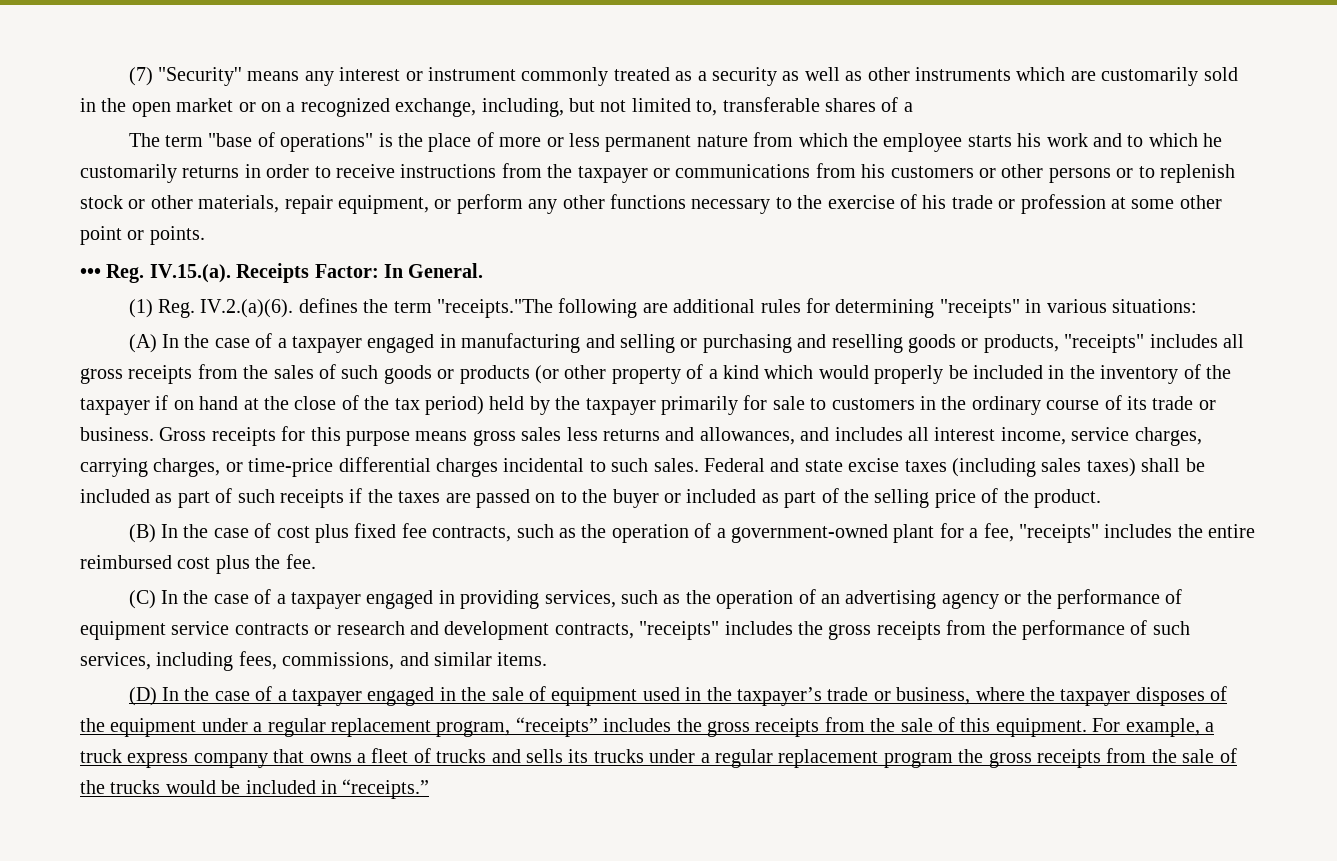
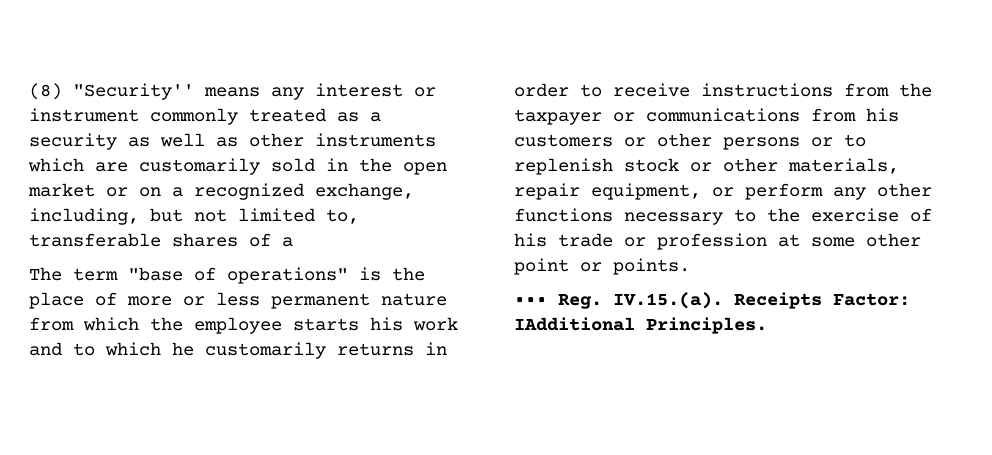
- (7) "Security'' means any interest or instrument commonly treated as a security as well as other instruments which are customarily sold in the open market or on a recognized exchange, including, but not limited to, transferable shares of a
+ (8) "Security'' means any interest or instrument commonly treated as a security as well as other instruments which are customarily sold in the open market or on a recognized exchange, including, but not limited to, transferable shares of a
- ••• Reg. IV.15.(a). Receipts Factor: In General.
- (1) Reg. IV.2.(a)(6). defines the term "receipts."The following are additional rules for determining "receipts" in various situations:
- (A) In the case of a taxpayer engaged in manufacturing and selling or purchasing and reselling goods or products, "receipts" includes all gross receipts from the sales of such goods or products (or other property of a kind which would properly be included in the inventory of the taxpayer if on hand at the close of the tax period) held by the taxpayer primarily for sale to customers in the ordinary course of its trade or business. Gross receipts for this purpose means gross sales less returns and allowances, and includes all interest income, service charges, carrying charges, or time-price differential charges incidental to such sales. Federal and state excise taxes (including sales taxes) shall be included as part of such receipts if the taxes are passed on to the buyer or included as part of the selling price of the product.
- (B) In the case of cost plus fixed fee contracts, such as the operation of a government-owned plant for a fee, "receipts" includes the entire reimbursed cost plus the fee.
- (C) In the case of a taxpayer engaged in providing services, such as the operation of an advertising agency or the performance of equipment service contracts or research and development contracts, "receipts" includes the gross receipts from the performance of such services, including fees, commissions, and similar items.
- (D) In the case of a taxpayer engaged in the sale of equipment used in the taxpayer’s trade or business, where the taxpayer disposes of the equipment under a regular replacement program, “receipts” includes the gross receipts from the sale of this equipment. For example, a truck express company that owns a fleet of trucks and sells its trucks under a regular replacement program the gross receipts from the sale of the trucks would be included in “receipts.”
+ ••• Reg. IV.15.(a). Receipts Factor: IAdditional Principles.

